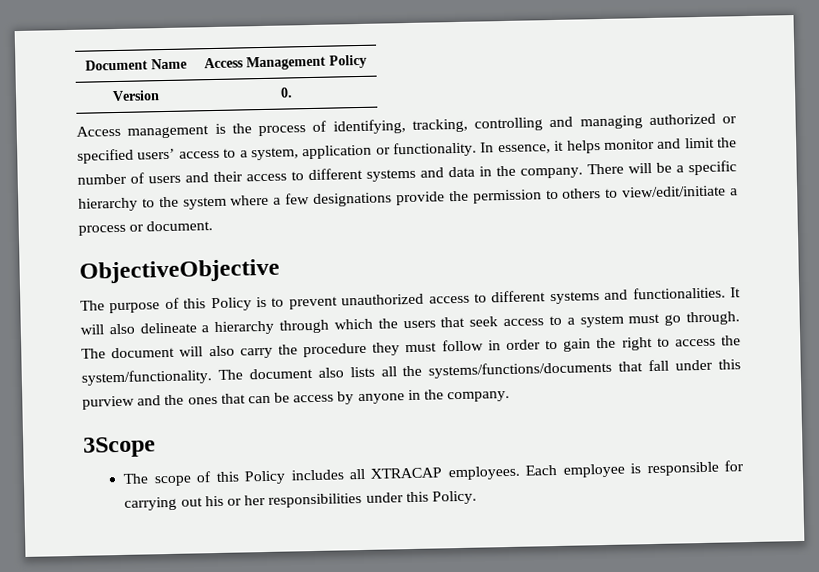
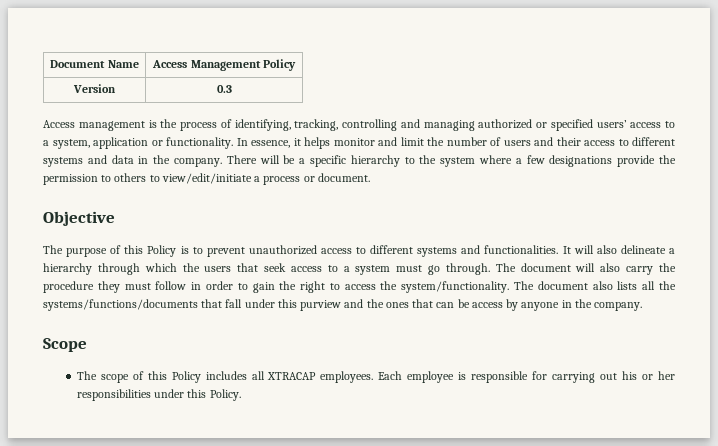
- Version | 0.
+ Version | 0.3
- ObjectiveObjective
+ Objective
- 3Scope
+ Scope

